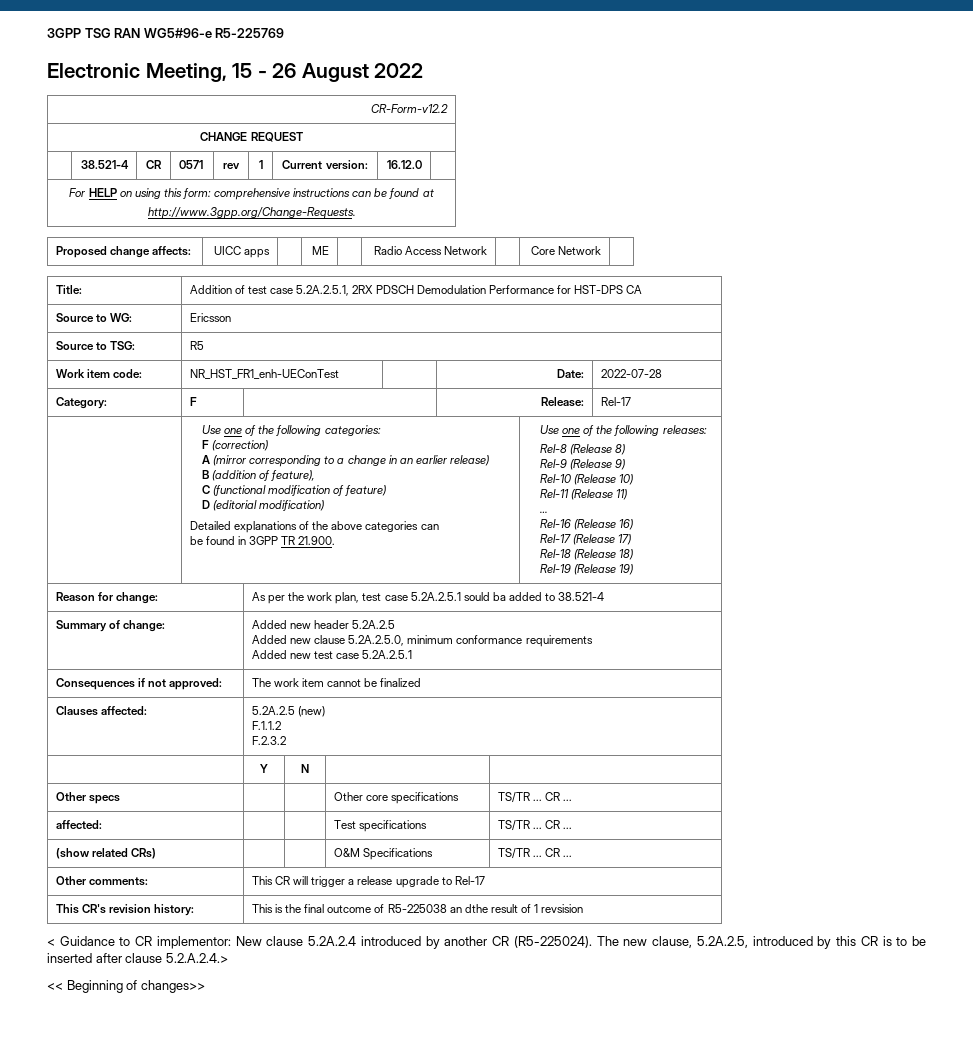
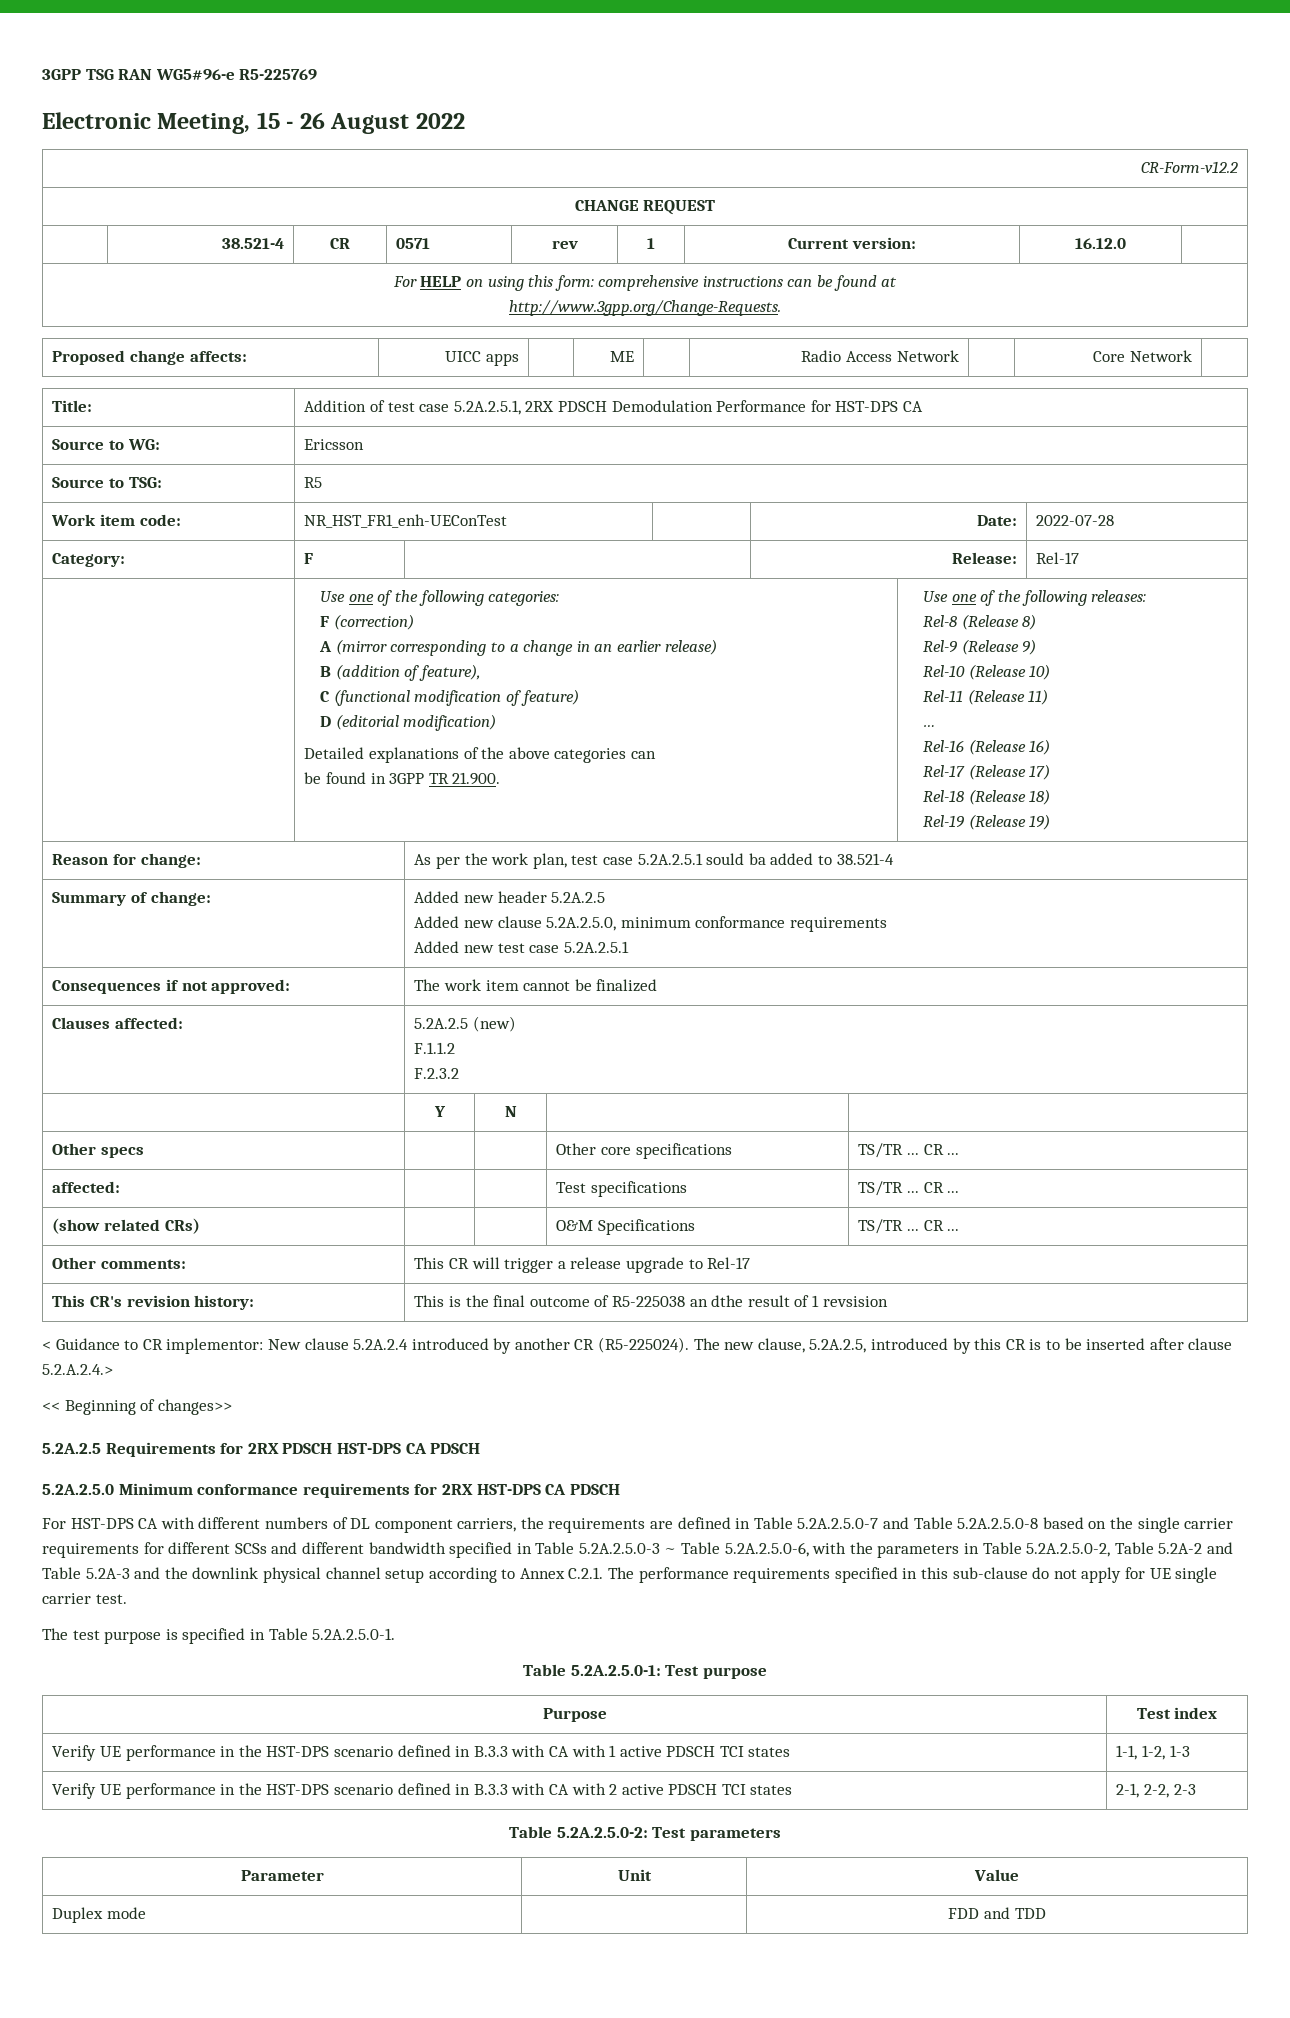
+ 5.2A.2.5 Requirements for 2RX PDSCH HST-DPS CA PDSCH
+ 5.2A.2.5.0 Minimum conformance requirements for 2RX HST-DPS CA PDSCH
+ For HST-DPS CA with different numbers of DL component carriers, the requirements are defined in Table 5.2A.2.5.0-7 and Table 5.2A.2.5.0-8 based on the single carrier requirements for different SCSs and different bandwidth specified in Table 5.2A.2.5.0-3 ~ Table 5.2A.2.5.0-6, with the parameters in Table 5.2A.2.5.0-2, Table 5.2A-2 and Table 5.2A-3 and the downlink physical channel setup according to Annex C.2.1. The performance requirements specified in this sub-clause do not apply for UE single carrier test.
+ The test purpose is specified in Table 5.2A.2.5.0-1.
+ Table 5.2A.2.5.0-1: Test purpose
+ Purpose | Test index
+ Verify UE performance in the HST-DPS scenario defined in B.3.3 with CA with 1 active PDSCH TCI states | 1-1, 1-2, 1-3
+ Verify UE performance in the HST-DPS scenario defined in B.3.3 with CA with 2 active PDSCH TCI states | 2-1, 2-2, 2-3
+ Table 5.2A.2.5.0-2: Test parameters
+ Parameter | Unit | Value
+ Duplex mode | | FDD and TDD

